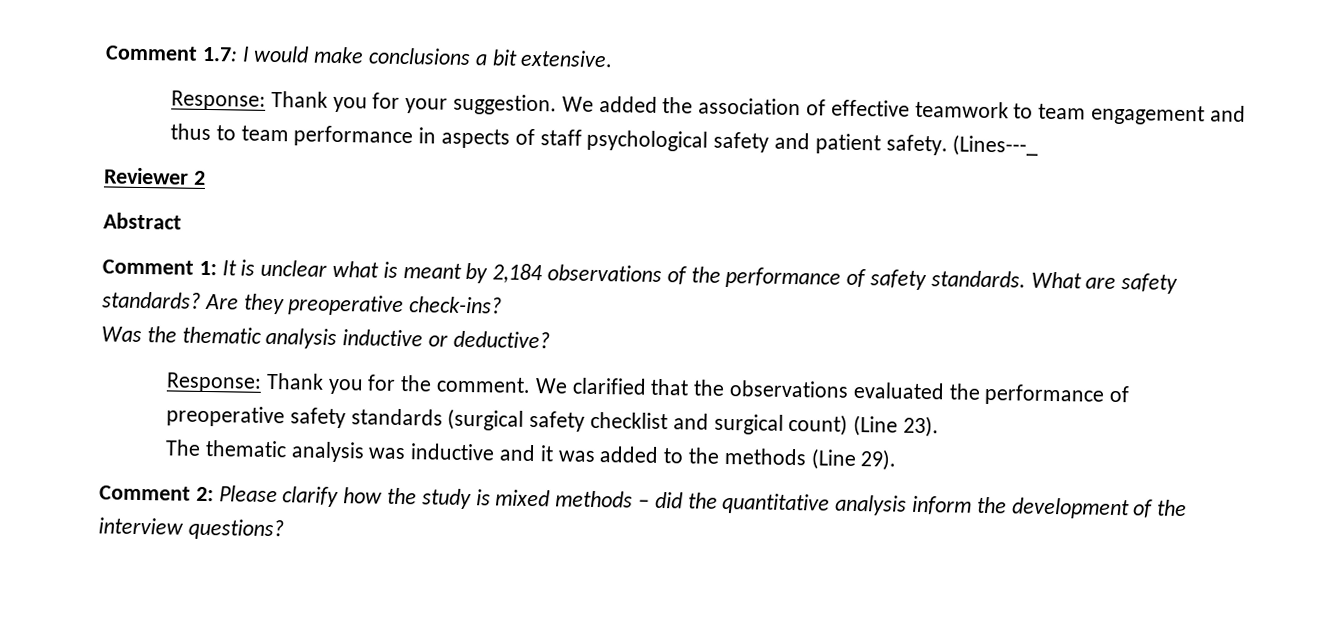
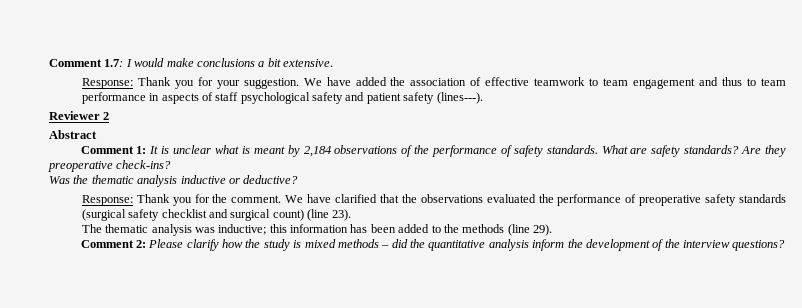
- We added the association of effective teamwork to team engagement and thus to team performance in aspects of staff psychological safety and patient safety. (Lines---_
+ We have added the association of effective teamwork to team engagement and thus to team performance in aspects of staff psychological safety and patient safety (lines---).
- We clarified that the observations evaluated the performance of preoperative safety standards (surgical safety checklist and surgical count) (Line 23).
+ We have clarified that the observations evaluated the performance of preoperative safety standards (surgical safety checklist and surgical count) (line 23).
- The thematic analysis was inductive and it was added to the methods (Line 29).
+ The thematic analysis was inductive; this information has been added to the methods (line 29).

